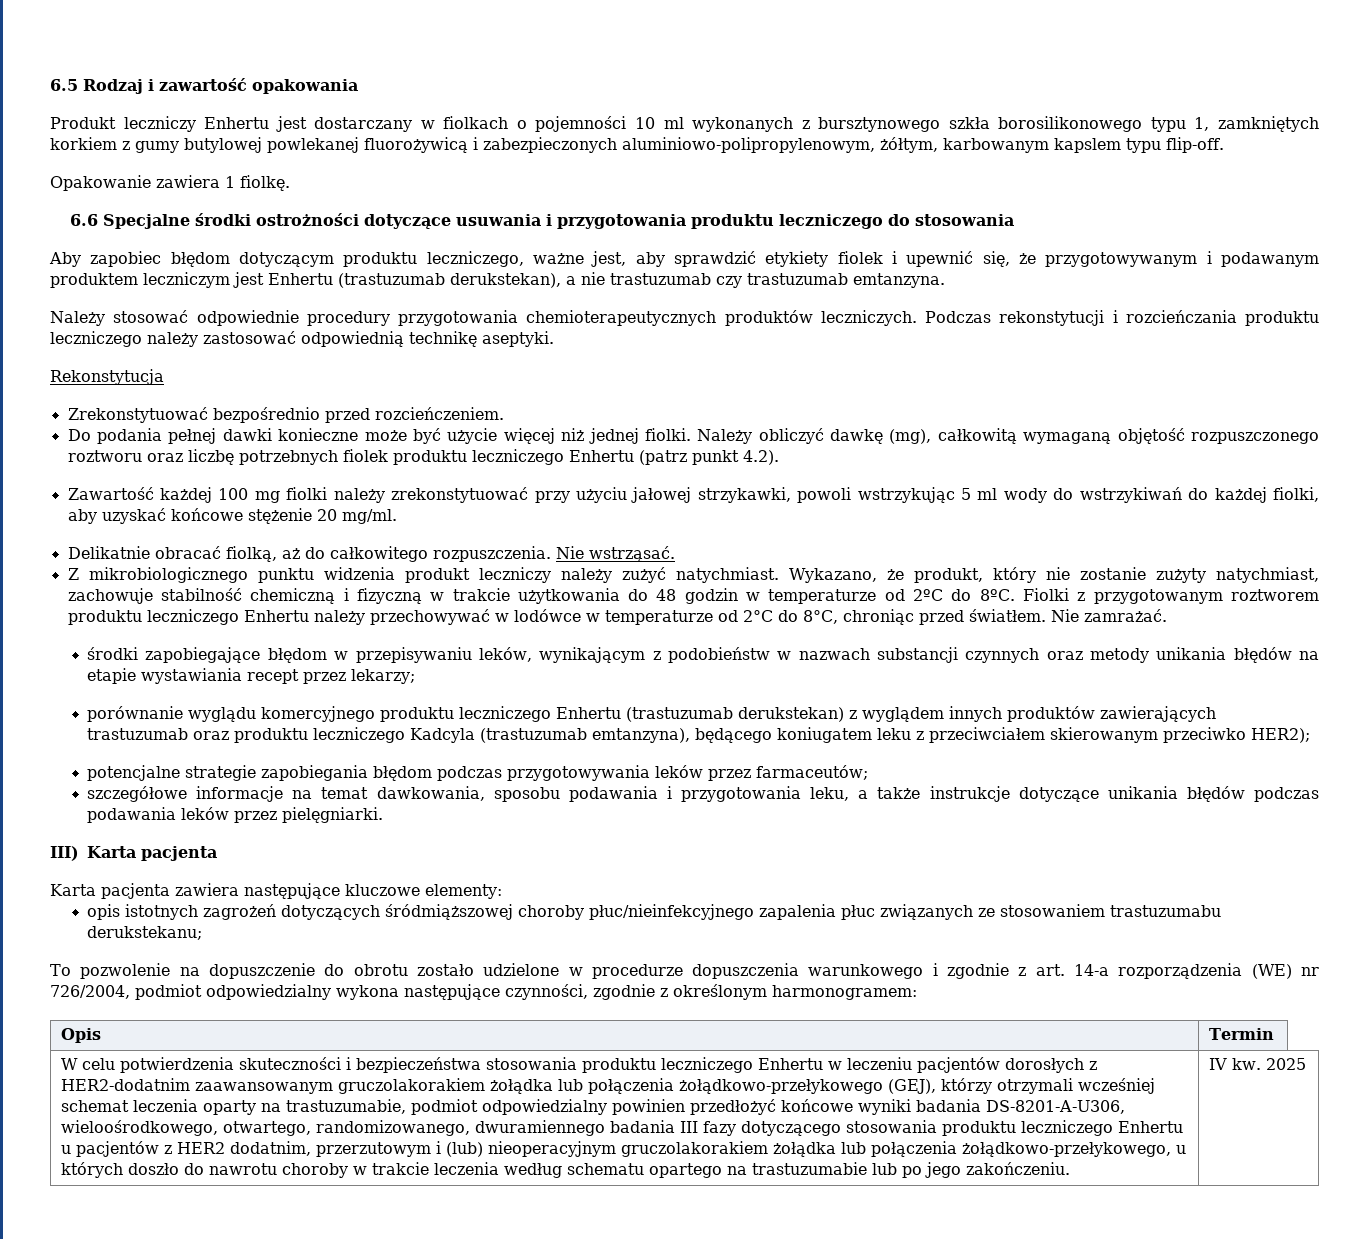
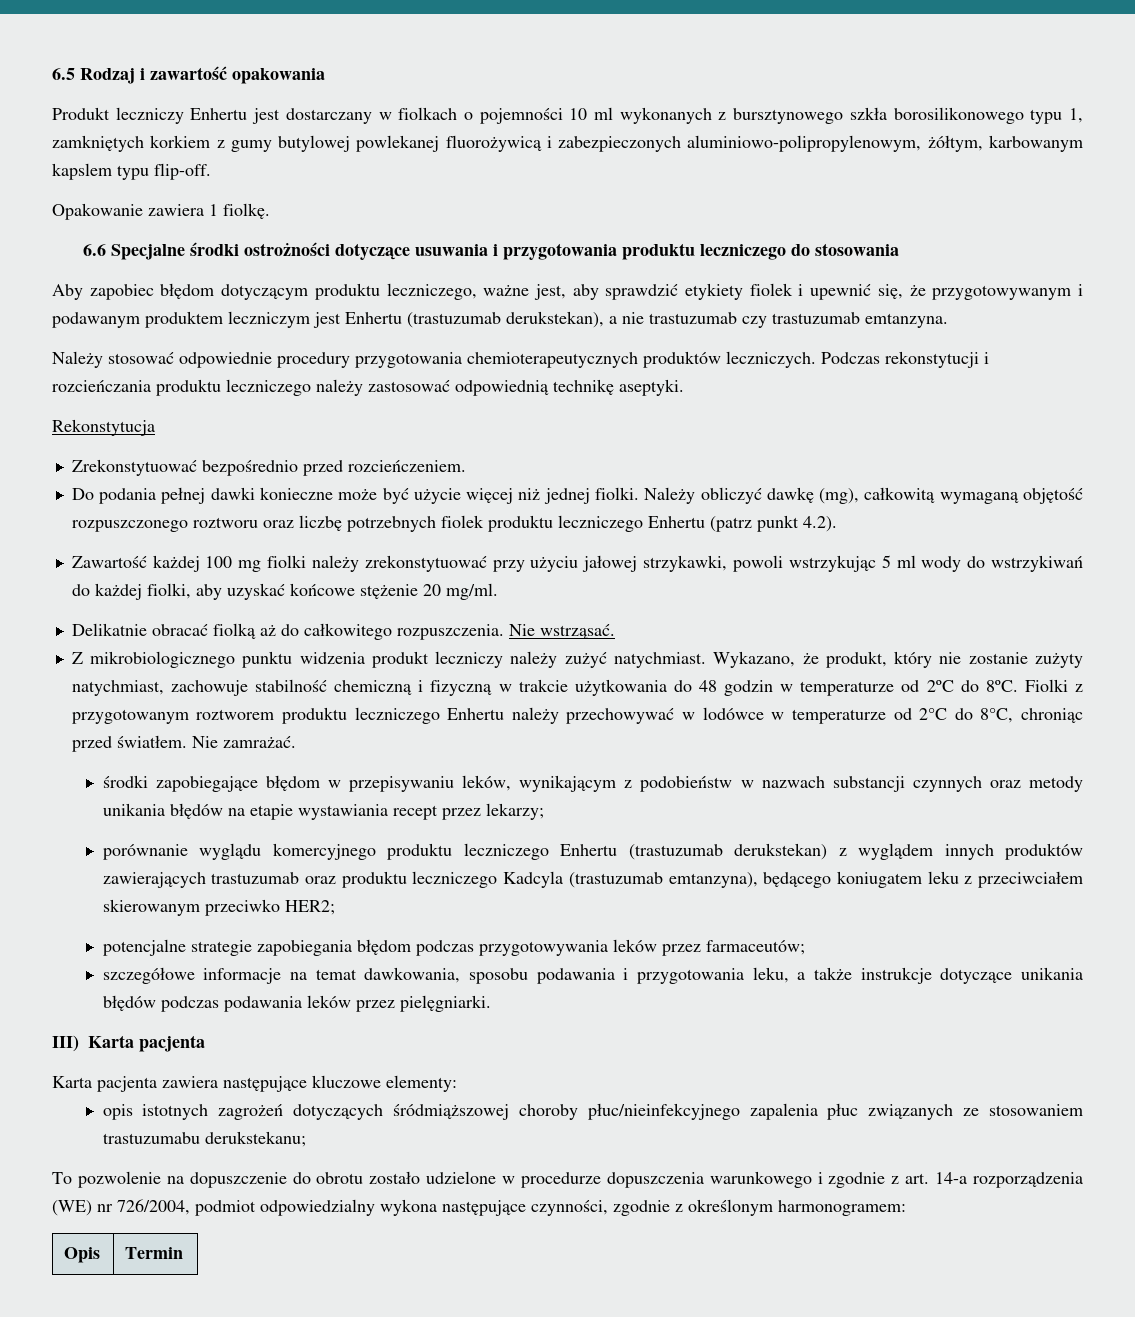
- Delikatnie obracać fiolką, aż do całkowitego rozpuszczenia.
+ Delikatnie obracać fiolką aż do całkowitego rozpuszczenia.
- porównanie wyglądu komercyjnego produktu leczniczego Enhertu (trastuzumab derukstekan) z wyglądem innych produktów zawierających trastuzumab oraz produktu leczniczego Kadcyla (trastuzumab emtanzyna), będącego koniugatem leku z przeciwciałem skierowanym przeciwko HER2);
+ porównanie wyglądu komercyjnego produktu leczniczego Enhertu (trastuzumab derukstekan) z wyglądem innych produktów zawierających trastuzumab oraz produktu leczniczego Kadcyla (trastuzumab emtanzyna), będącego koniugatem leku z przeciwciałem skierowanym przeciwko HER2;
- W celu potwierdzenia skuteczności i bezpieczeństwa stosowania produktu leczniczego Enhertu w leczeniu pacjentów dorosłych z HER2-dodatnim zaawansowanym gruczolakorakiem żołądka lub połączenia żołądkowo-przełykowego (GEJ), którzy otrzymali wcześniej schemat leczenia oparty na trastuzumabie, podmiot odpowiedzialny powinien przedłożyć końcowe wyniki badania DS-8201-A-U306, wieloośrodkowego, otwartego, randomizowanego, dwuramiennego badania III fazy dotyczącego stosowania produktu leczniczego Enhertu u pacjentów z HER2 dodatnim, przerzutowym i (lub) nieoperacyjnym gruczolakorakiem żołądka lub połączenia żołądkowo-przełykowego, u których doszło do nawrotu choroby w trakcie leczenia według schematu opartego na trastuzumabie lub po jego zakończeniu. | IV kw. 2025

